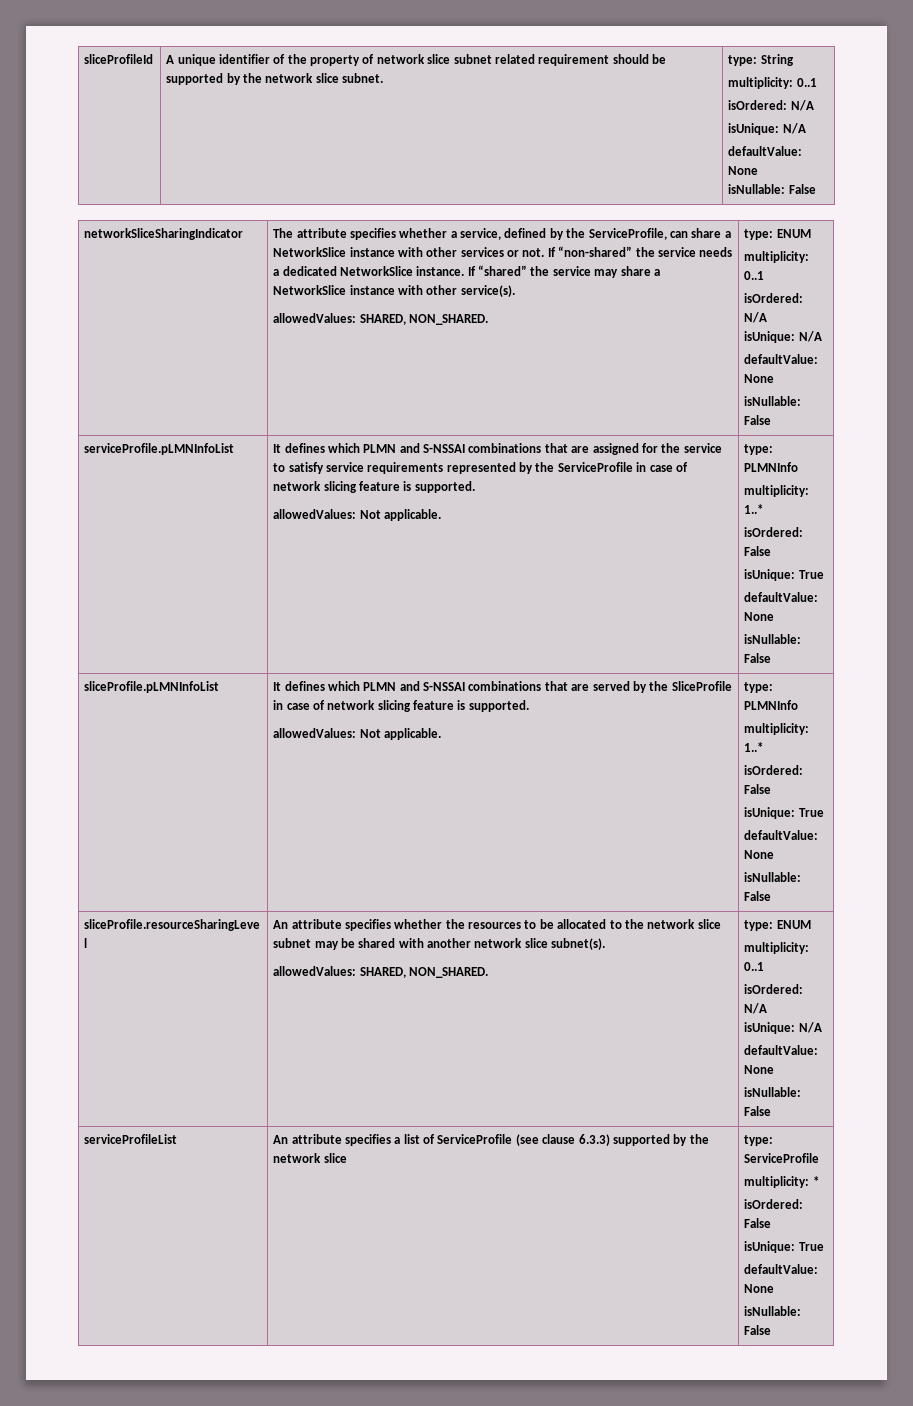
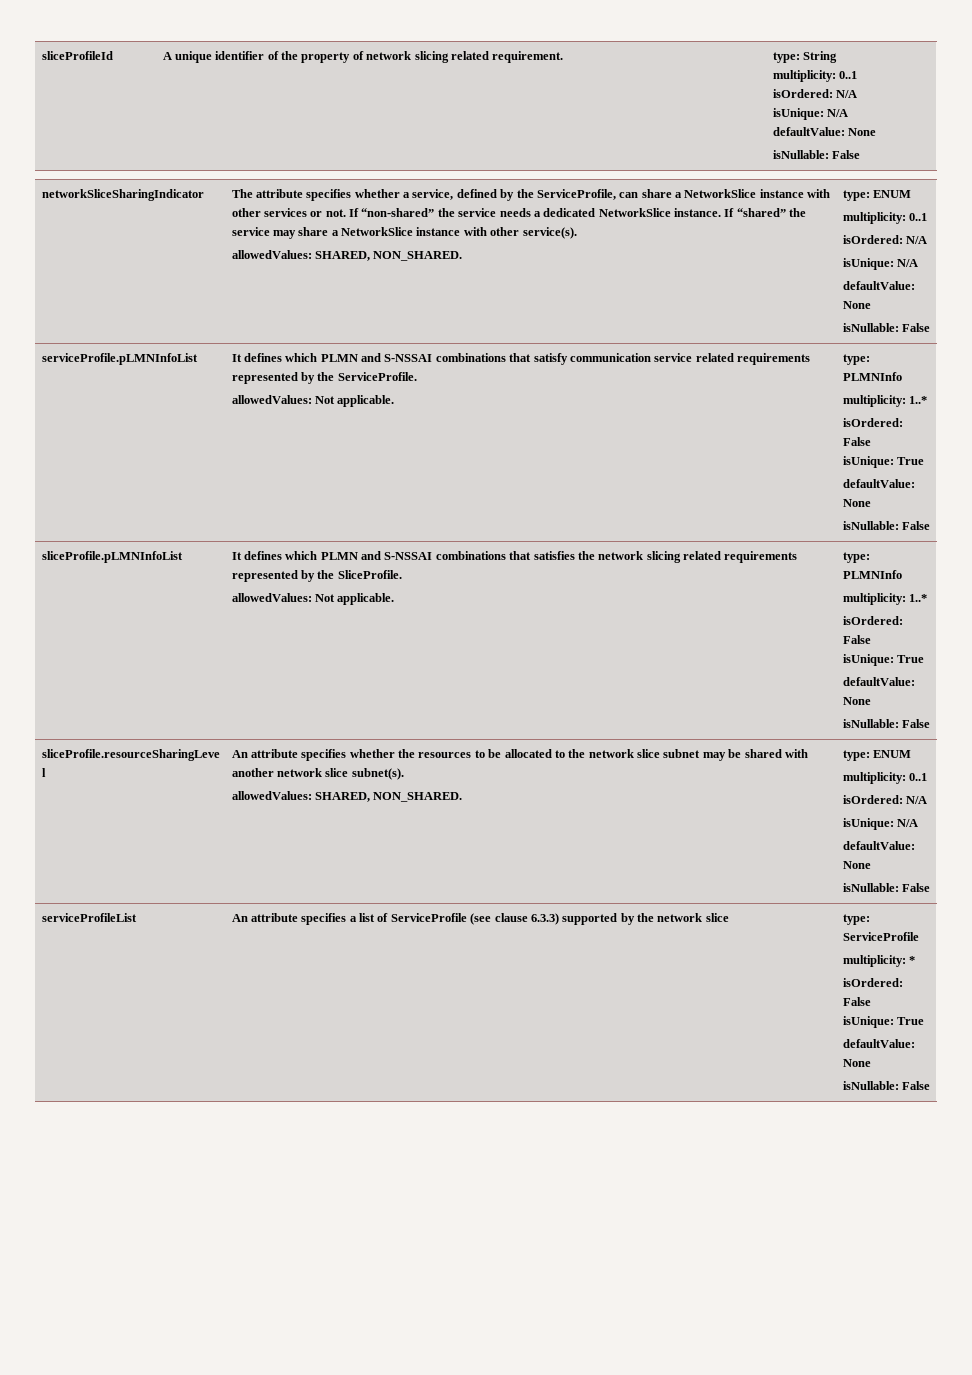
- sliceProfileId | A unique identifier of the property of network slice subnet related requirement should be supported by the network slice subnet. | type: String
+ sliceProfileId | A unique identifier of the property of network slicing related requirement. | type: String
- It defines which PLMN and S-NSSAI combinations that are assigned for the service to satisfy service requirements represented by the ServiceProfile in case of network slicing feature is supported.
+ It defines which PLMN and S-NSSAI combinations that satisfy communication service related requirements represented by the ServiceProfile.
- sliceProfile.pLMNInfoList | It defines which PLMN and S-NSSAI combinations that are served by the SliceProfile in case of network slicing feature is supported.
+ sliceProfile.pLMNInfoList | It defines which PLMN and S-NSSAI combinations that satisfies the network slicing related requirements represented by the SliceProfile.

